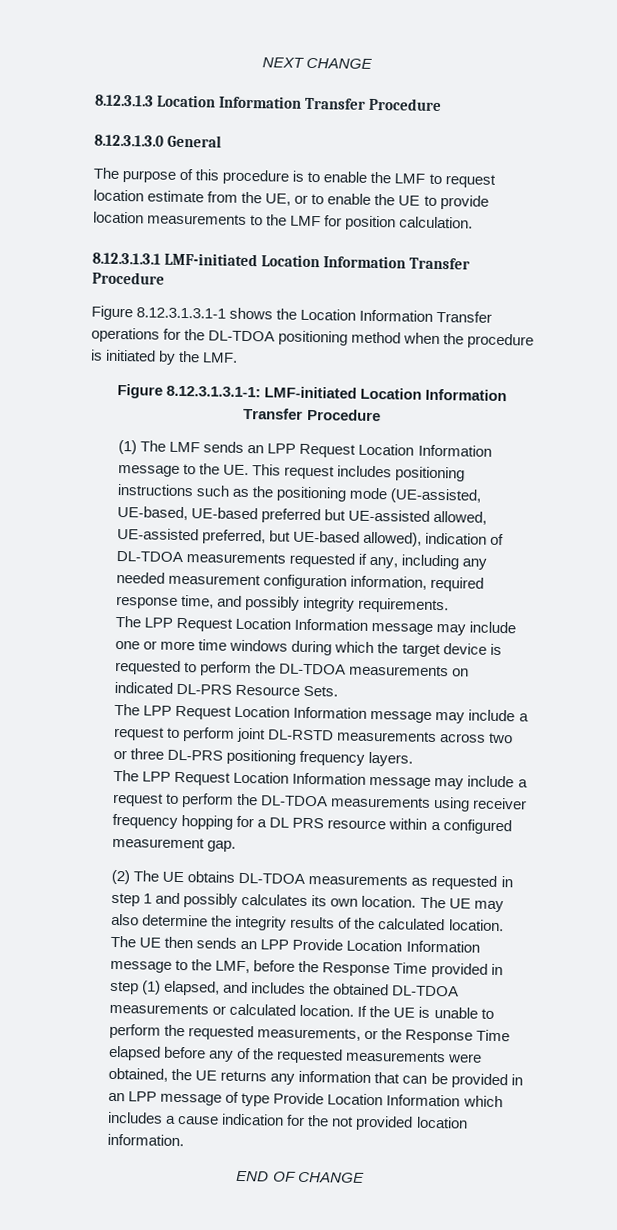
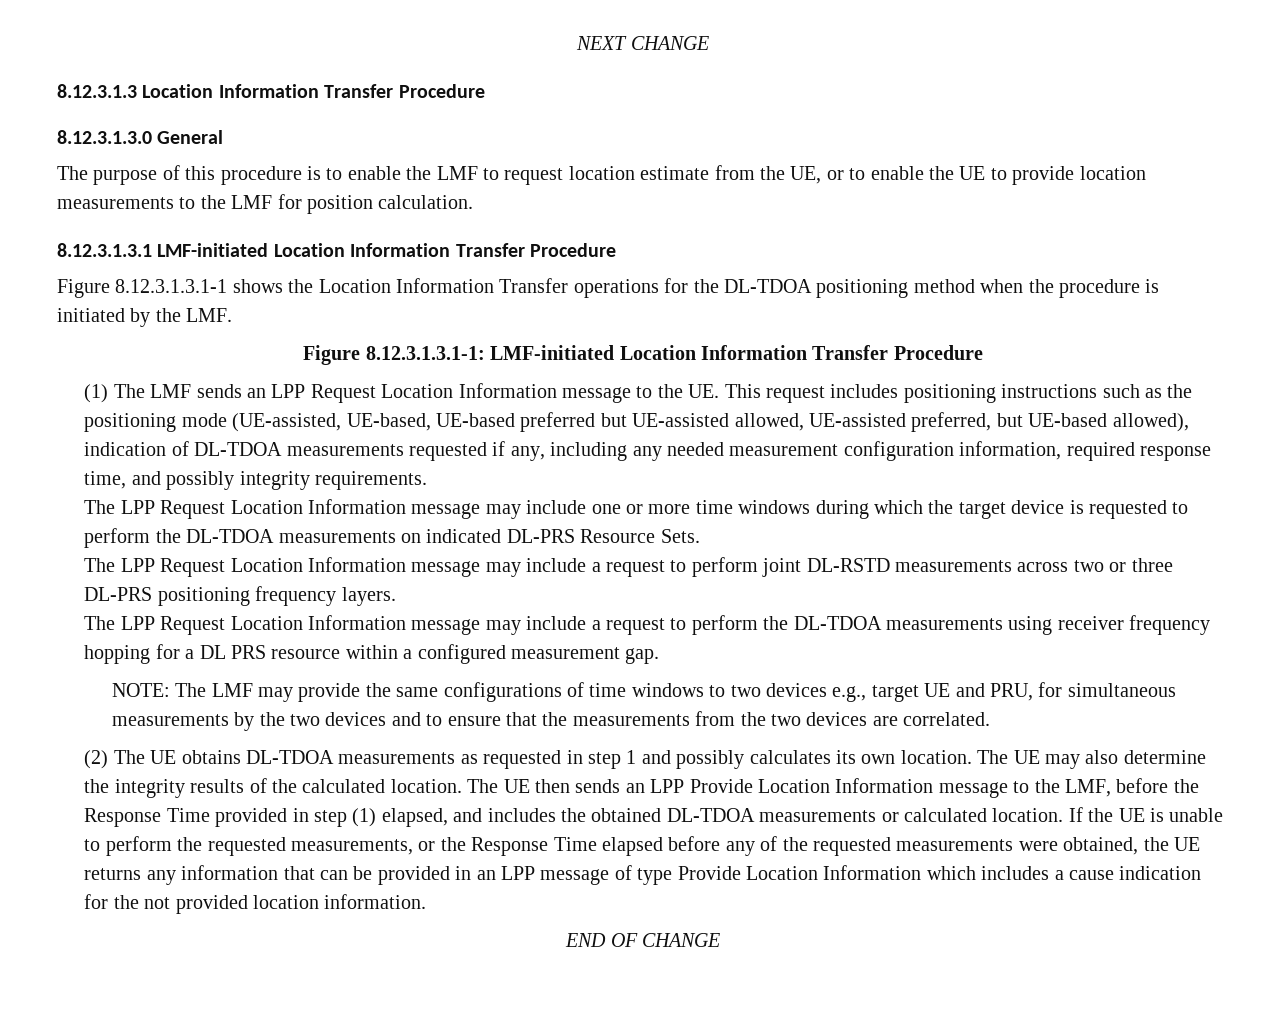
+ NOTE: The LMF may provide the same configurations of time windows to two devices e.g., target UE and PRU, for simultaneous measurements by the two devices and to ensure that the measurements from the two devices are correlated.

